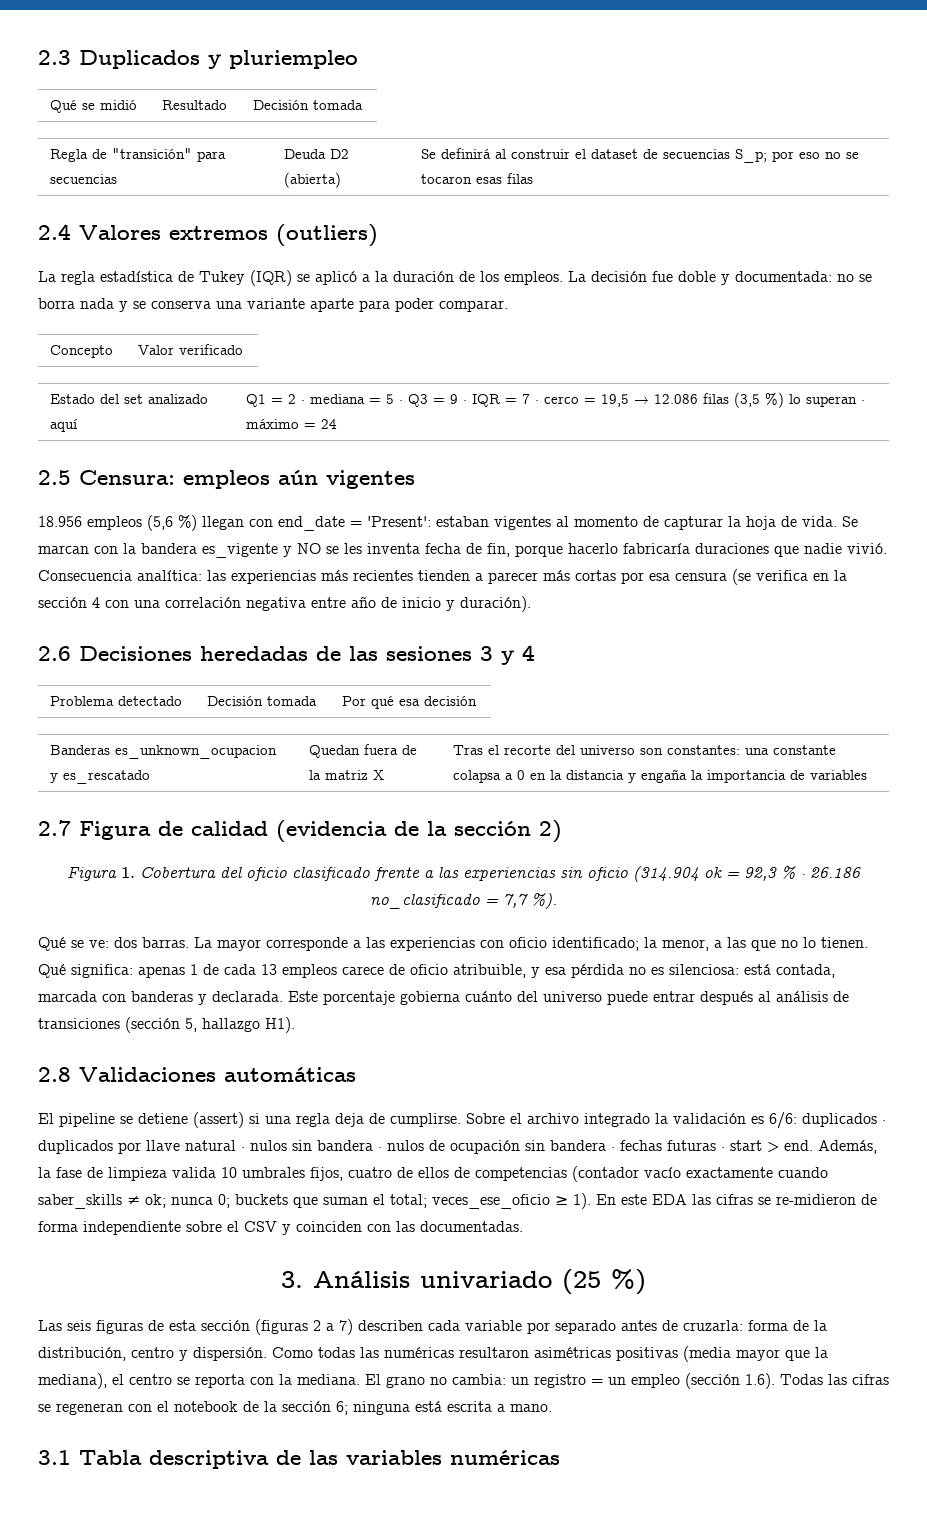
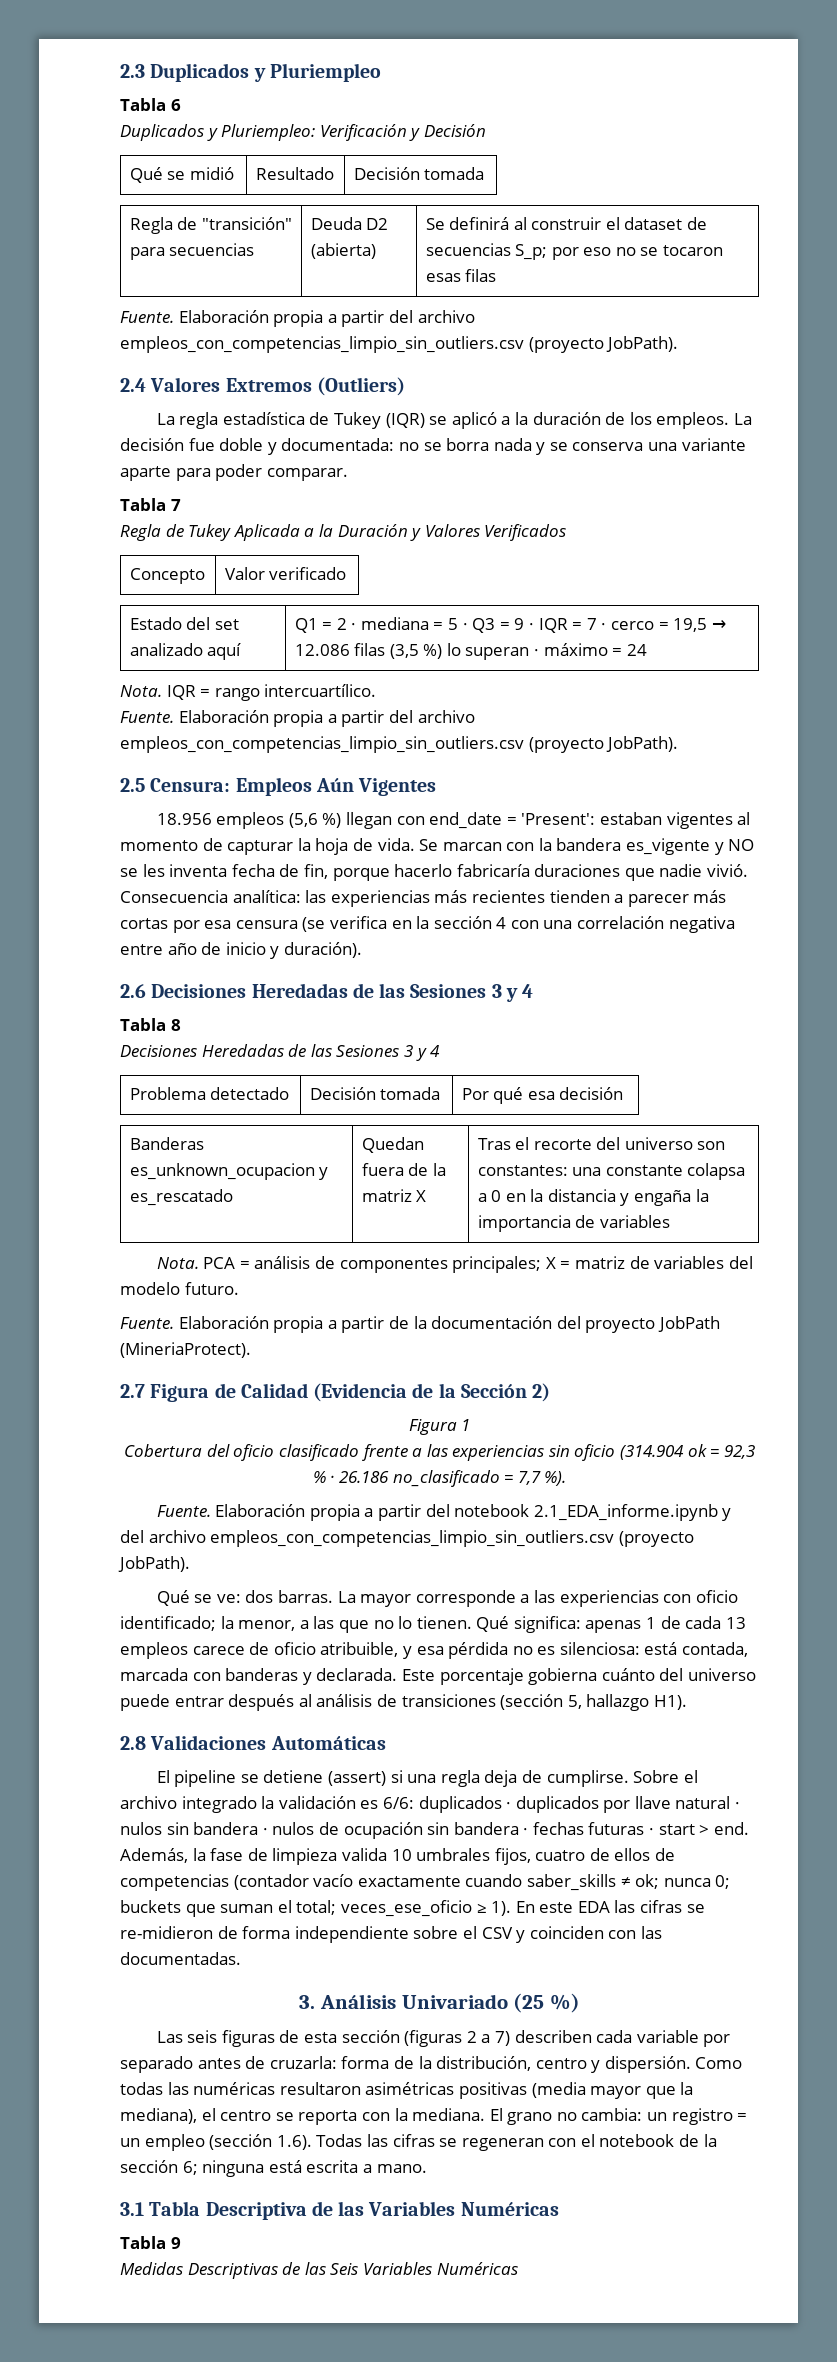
- 2.3 Duplicados y pluriempleo
+ 2.3 Duplicados y Pluriempleo
+ Tabla 6
+ Duplicados y Pluriempleo: Verificación y Decisión
  Regla de "transición" para secuencias | Deuda D2 (abierta) | Se definirá al construir el dataset de secuencias S_p; por eso no se tocaron esas filas
+ Fuente. Elaboración propia a partir del archivo empleos_con_competencias_limpio_sin_outliers.csv (proyecto JobPath).
- 2.4 Valores extremos (outliers)
+ 2.4 Valores Extremos (Outliers)
+ Tabla 7
+ Regla de Tukey Aplicada a la Duración y Valores Verificados
+ Nota. IQR = rango intercuartílico.
+ Fuente. Elaboración propia a partir del archivo empleos_con_competencias_limpio_sin_outliers.csv (proyecto JobPath).
- 2.5 Censura: empleos aún vigentes
+ 2.5 Censura: Empleos Aún Vigentes
- 2.6 Decisiones heredadas de las sesiones 3 y 4
+ 2.6 Decisiones Heredadas de las Sesiones 3 y 4
+ Tabla 8
+ Decisiones Heredadas de las Sesiones 3 y 4
+ Nota. PCA = análisis de componentes principales; X = matriz de variables del modelo futuro.
+ Fuente. Elaboración propia a partir de la documentación del proyecto JobPath (MineriaProtect).
- 2.7 Figura de calidad (evidencia de la sección 2)
+ 2.7 Figura de Calidad (Evidencia de la Sección 2)
- Figura 1. Cobertura del oficio clasificado frente a las experiencias sin oficio (314.904 ok = 92,3 % · 26.186 no_clasificado = 7,7 %).
+ Figura 1
+ Cobertura del oficio clasificado frente a las experiencias sin oficio (314.904 ok = 92,3 % · 26.186 no_clasificado = 7,7 %).
+ Fuente. Elaboración propia a partir del notebook 2.1_EDA_informe.ipynb y del archivo empleos_con_competencias_limpio_sin_outliers.csv (proyecto JobPath).
- 2.8 Validaciones automáticas
+ 2.8 Validaciones Automáticas
- 3. Análisis univariado (25 %)
+ 3. Análisis Univariado (25 %)
- 3.1 Tabla descriptiva de las variables numéricas
+ 3.1 Tabla Descriptiva de las Variables Numéricas
+ Tabla 9
+ Medidas Descriptivas de las Seis Variables Numéricas

